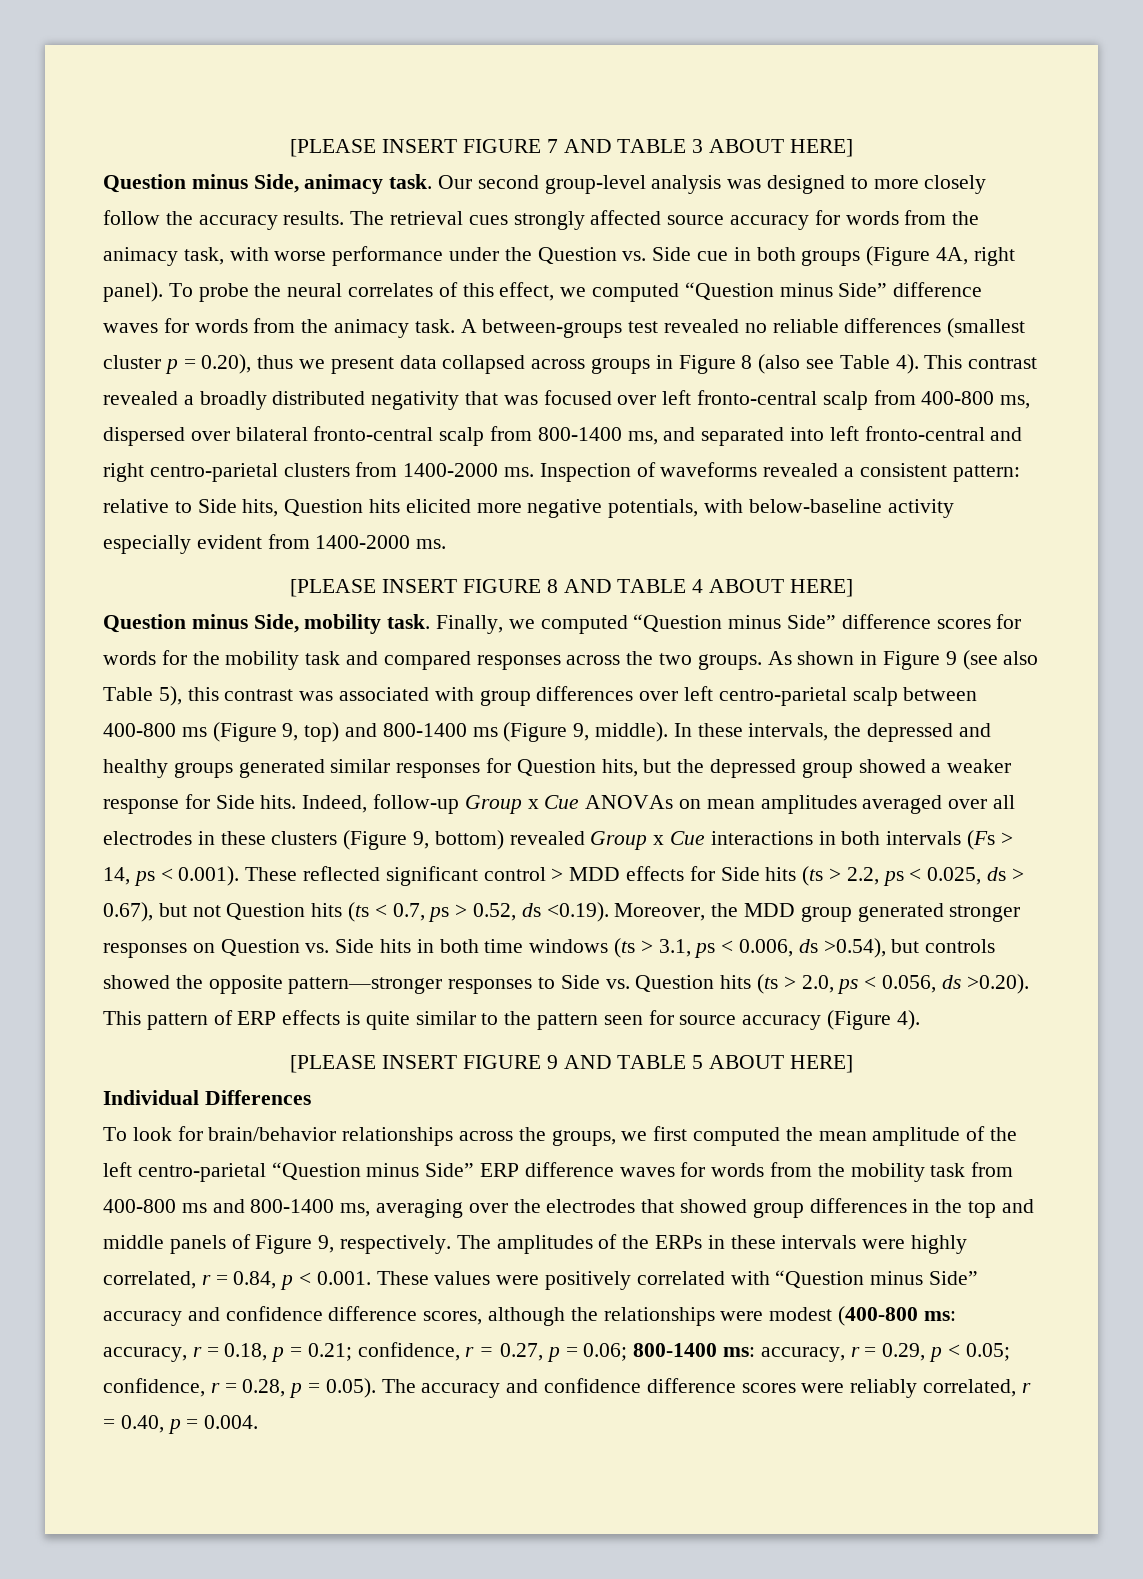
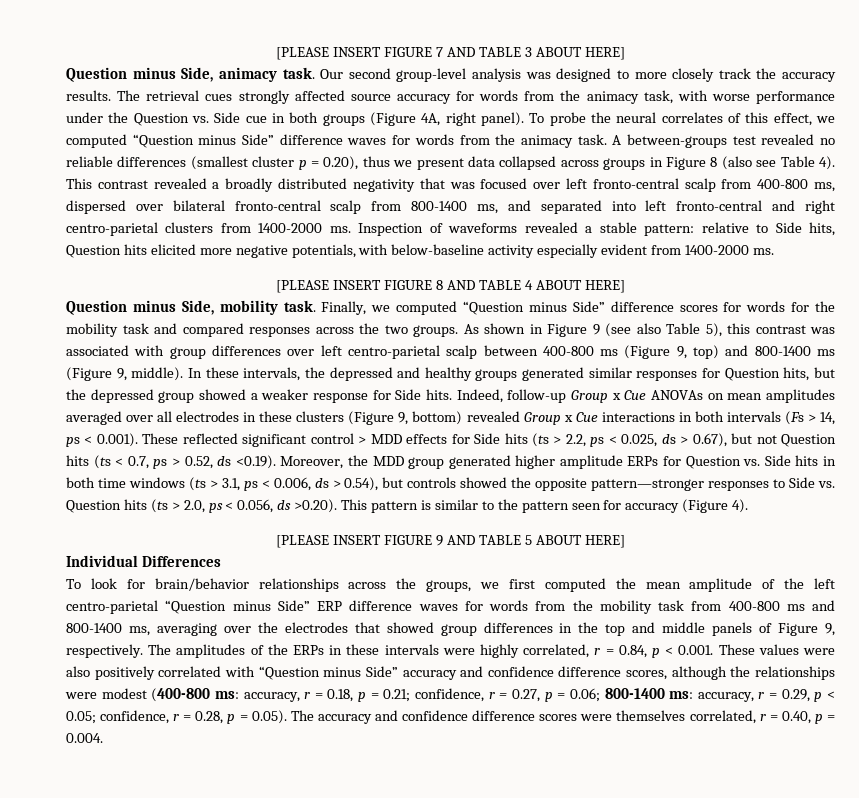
- Our second group-level analysis was designed to more closely follow the accuracy results.
+ Our second group-level analysis was designed to more closely track the accuracy results.
- Inspection of waveforms revealed a consistent pattern: relative to Side hits, Question hits elicited more negative potentials, with below-baseline activity especially evident from 1400-2000 ms.
+ Inspection of waveforms revealed a stable pattern: relative to Side hits, Question hits elicited more negative potentials, with below-baseline activity especially evident from 1400-2000 ms.
- Indeed, follow-up Group x Cue ANOVAs on mean amplitudes averaged over all electrodes in these clusters (Figure 9, bottom) revealed Group x Cue interactions in both intervals (Fs > 14, ps < 0.001). These reflected significant control > MDD effects for Side hits (ts > 2.2, ps < 0.025, ds > 0.67), but not Question hits (ts < 0.7, ps > 0.52, ds <0.19). Moreover, the MDD group generated stronger responses on Question vs. Side hits in both time windows (ts > 3.1, ps < 0.006, ds >0.54), but controls showed the opposite pattern—stronger responses to Side vs. Question hits (ts > 2.0, ps < 0.056, ds >0.20). This pattern of ERP effects is quite similar to the pattern seen for source accuracy (Figure 4).
+ Indeed, follow-up Group x Cue ANOVAs on mean amplitudes averaged over all electrodes in these clusters (Figure 9, bottom) revealed Group x Cue interactions in both intervals (Fs > 14, ps < 0.001). These reflected significant control > MDD effects for Side hits (ts > 2.2, ps < 0.025, ds > 0.67), but not Question hits (ts < 0.7, ps > 0.52, ds <0.19). Moreover, the MDD group generated higher amplitude ERPs for Question vs. Side hits in both time windows (ts > 3.1, ps < 0.006, ds > 0.54), but controls showed the opposite pattern—stronger responses to Side vs. Question hits (ts > 2.0, ps < 0.056, ds >0.20). This pattern is similar to the pattern seen for accuracy (Figure 4).
- The amplitudes of the ERPs in these intervals were highly correlated, r = 0.84, p < 0.001. These values were positively correlated with “Question minus Side” accuracy and confidence difference scores, although the relationships were modest (400-800 ms:
+ The amplitudes of the ERPs in these intervals were highly correlated, r = 0.84, p < 0.001. These values were also positively correlated with “Question minus Side” accuracy and confidence difference scores, although the relationships were modest (400-800 ms:
- confidence, r = 0.28, p = 0.05). The accuracy and confidence difference scores were reliably correlated, r = 0.40, p = 0.004.
+ confidence, r = 0.28, p = 0.05). The accuracy and confidence difference scores were themselves correlated, r = 0.40, p = 0.004.

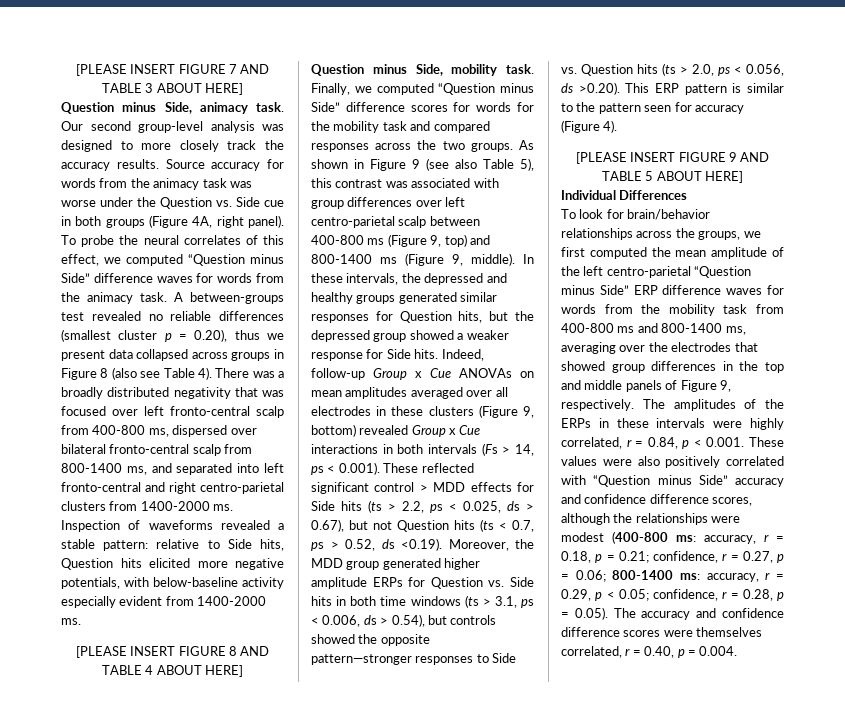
- The retrieval cues strongly affected source accuracy for words from the animacy task, with worse performance under the Question vs. Side cue in both groups (Figure 4A, right panel).
+ Source accuracy for words from the animacy task was worse under the Question vs. Side cue in both groups (Figure 4A, right panel).
- This contrast revealed a broadly distributed negativity that was focused over left fronto-central scalp from 400-800 ms, dispersed over bilateral fronto-central scalp from 800-1400 ms, and separated into left fronto-central and right centro-parietal clusters from 1400-2000 ms.
+ There was a broadly distributed negativity that was focused over left fronto-central scalp from 400-800 ms, dispersed over bilateral fronto-central scalp from 800-1400 ms, and separated into left fronto-central and right centro-parietal clusters from 1400-2000 ms.
- Indeed, follow-up Group x Cue ANOVAs on mean amplitudes averaged over all electrodes in these clusters (Figure 9, bottom) revealed Group x Cue interactions in both intervals (Fs > 14, ps < 0.001). These reflected significant control > MDD effects for Side hits (ts > 2.2, ps < 0.025, ds > 0.67), but not Question hits (ts < 0.7, ps > 0.52, ds <0.19). Moreover, the MDD group generated higher amplitude ERPs for Question vs. Side hits in both time windows (ts > 3.1, ps < 0.006, ds > 0.54), but controls showed the opposite pattern—stronger responses to Side vs. Question hits (ts > 2.0, ps < 0.056, ds >0.20). This pattern is similar to the pattern seen for accuracy (Figure 4).
+ Indeed, follow-up Group x Cue ANOVAs on mean amplitudes averaged over all electrodes in these clusters (Figure 9, bottom) revealed Group x Cue interactions in both intervals (Fs > 14, ps < 0.001). These reflected significant control > MDD effects for Side hits (ts > 2.2, ps < 0.025, ds > 0.67), but not Question hits (ts < 0.7, ps > 0.52, ds <0.19). Moreover, the MDD group generated higher amplitude ERPs for Question vs. Side hits in both time windows (ts > 3.1, ps < 0.006, ds > 0.54), but controls showed the opposite pattern—stronger responses to Side vs. Question hits (ts > 2.0, ps < 0.056, ds >0.20). This ERP pattern is similar to the pattern seen for accuracy (Figure 4).

